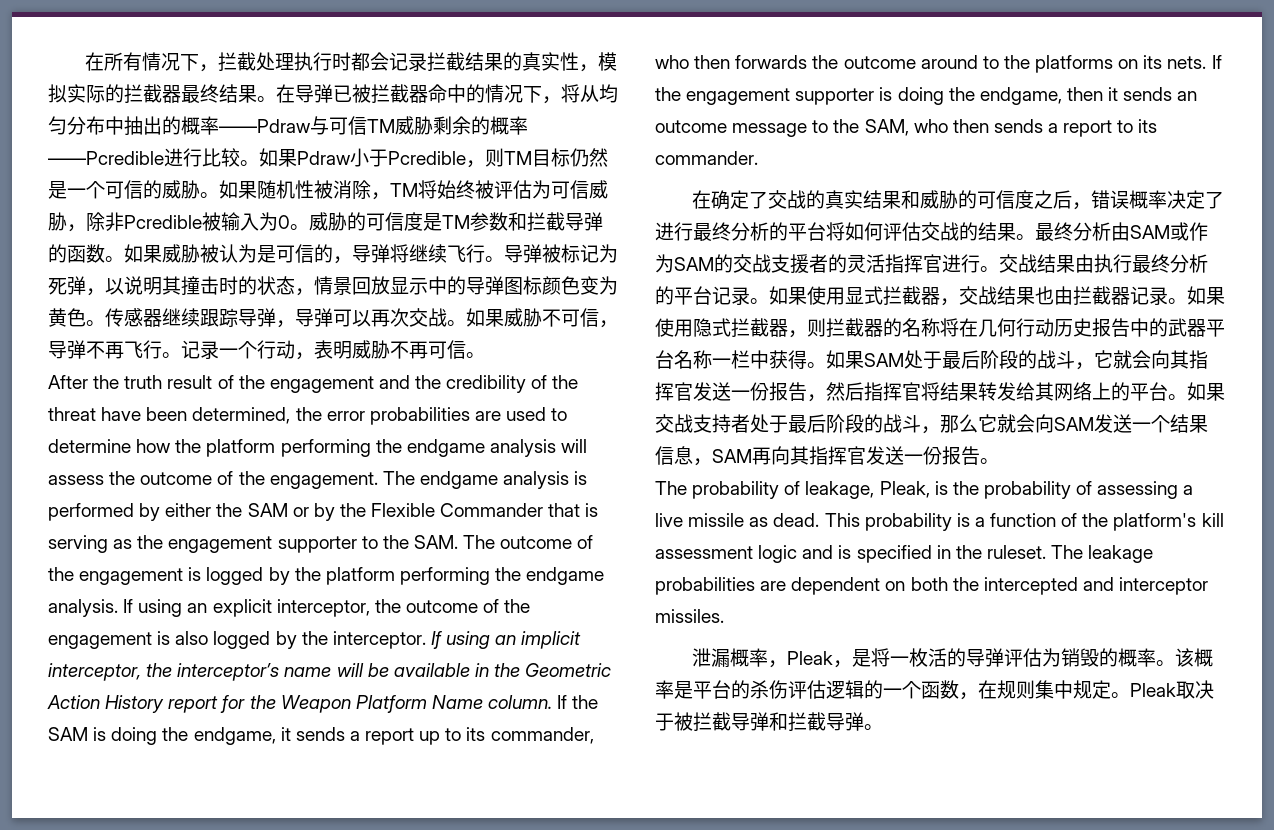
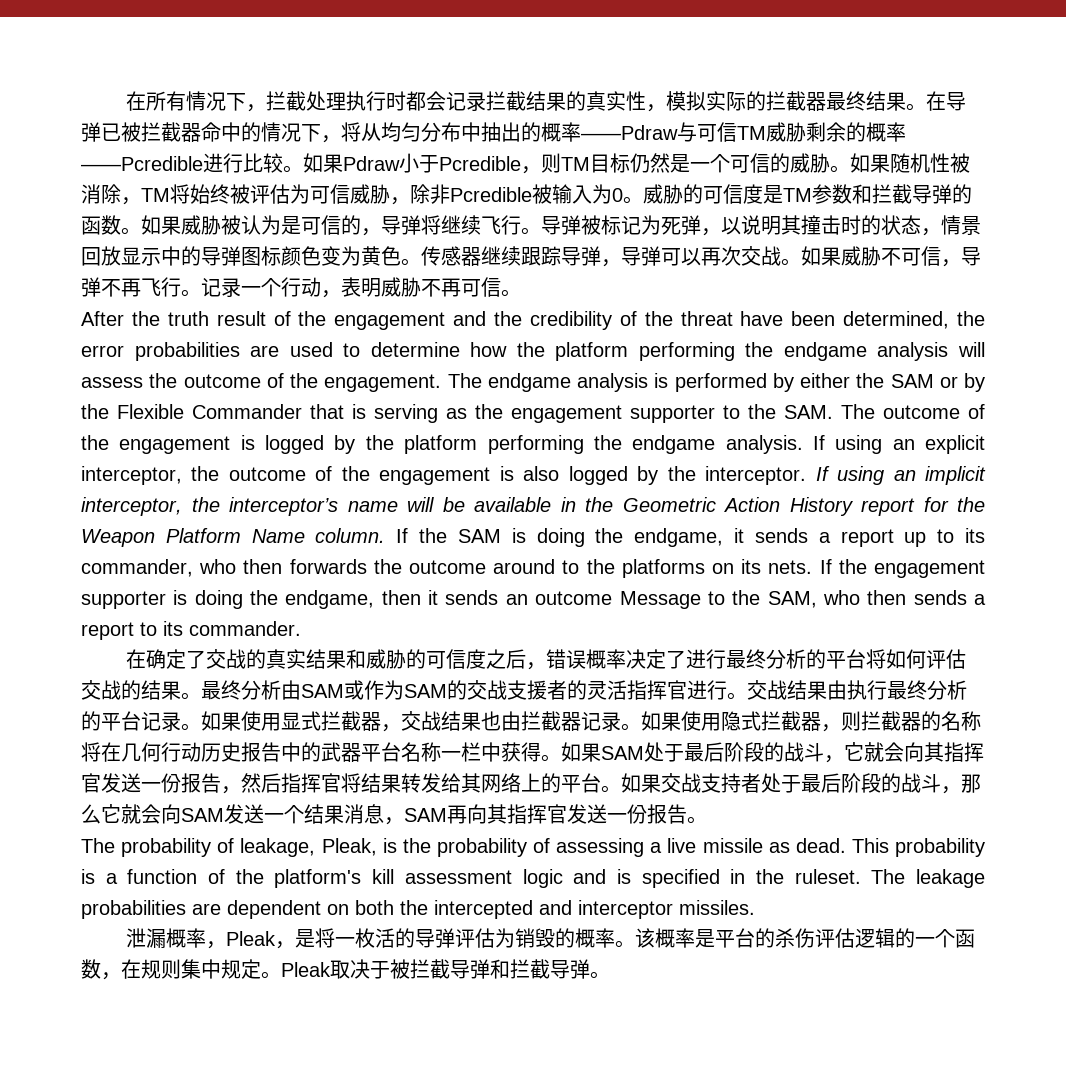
- If the engagement supporter is doing the endgame, then it sends an outcome message to the SAM, who then sends a report to its commander.
+ If the engagement supporter is doing the endgame, then it sends an outcome Message to the SAM, who then sends a report to its commander.
- 如果交战支持者处于最后阶段的战斗，那么它就会向SAM发送一个结果信息，SAM再向其指挥官发送一份报告。
+ 如果交战支持者处于最后阶段的战斗，那么它就会向SAM发送一个结果消息，SAM再向其指挥官发送一份报告。

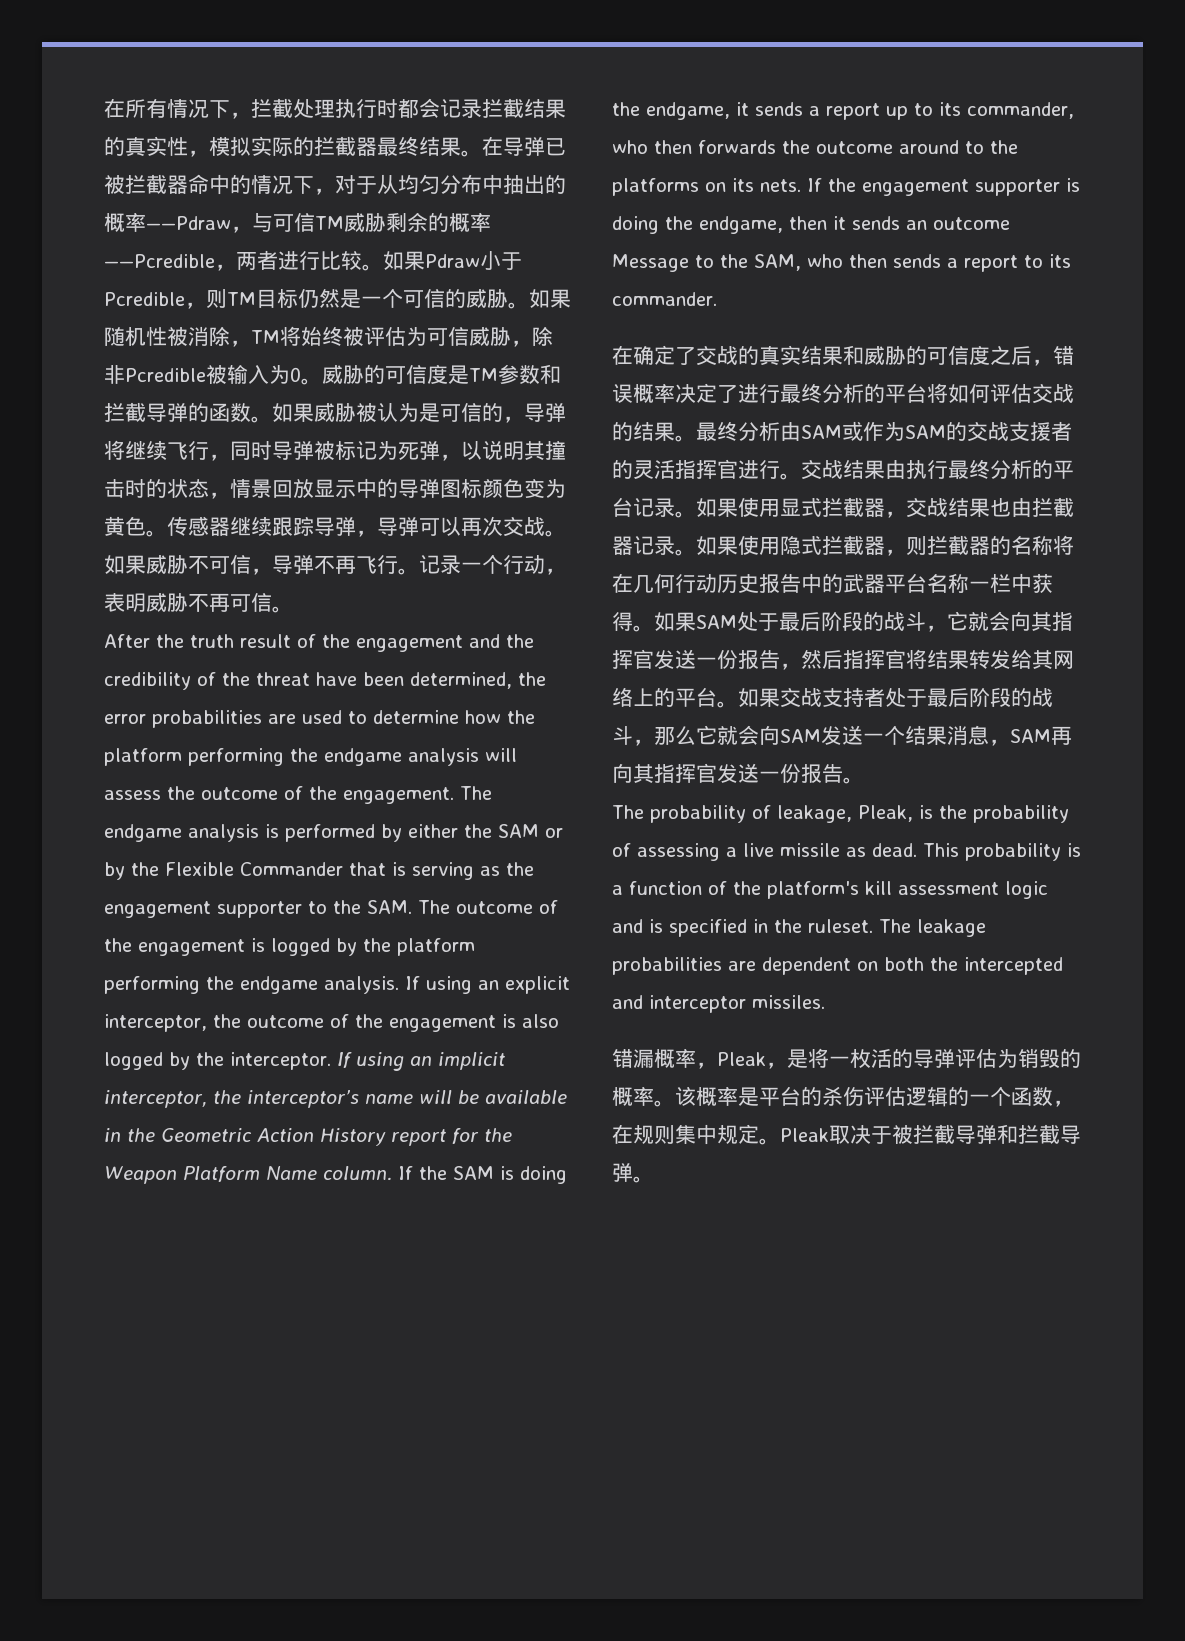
- 在导弹已被拦截器命中的情况下，将从均匀分布中抽出的概率——Pdraw与可信TM威胁剩余的概率——Pcredible进行比较。
+ 在导弹已被拦截器命中的情况下，对于从均匀分布中抽出的概率——Pdraw，与可信TM威胁剩余的概率——Pcredible，两者进行比较。
- 如果威胁被认为是可信的，导弹将继续飞行。导弹被标记为死弹，以说明其撞击时的状态，情景回放显示中的导弹图标颜色变为黄色。
+ 如果威胁被认为是可信的，导弹将继续飞行，同时导弹被标记为死弹，以说明其撞击时的状态，情景回放显示中的导弹图标颜色变为黄色。
- 泄漏概率，Pleak，是将一枚活的导弹评估为销毁的概率。
+ 错漏概率，Pleak，是将一枚活的导弹评估为销毁的概率。

